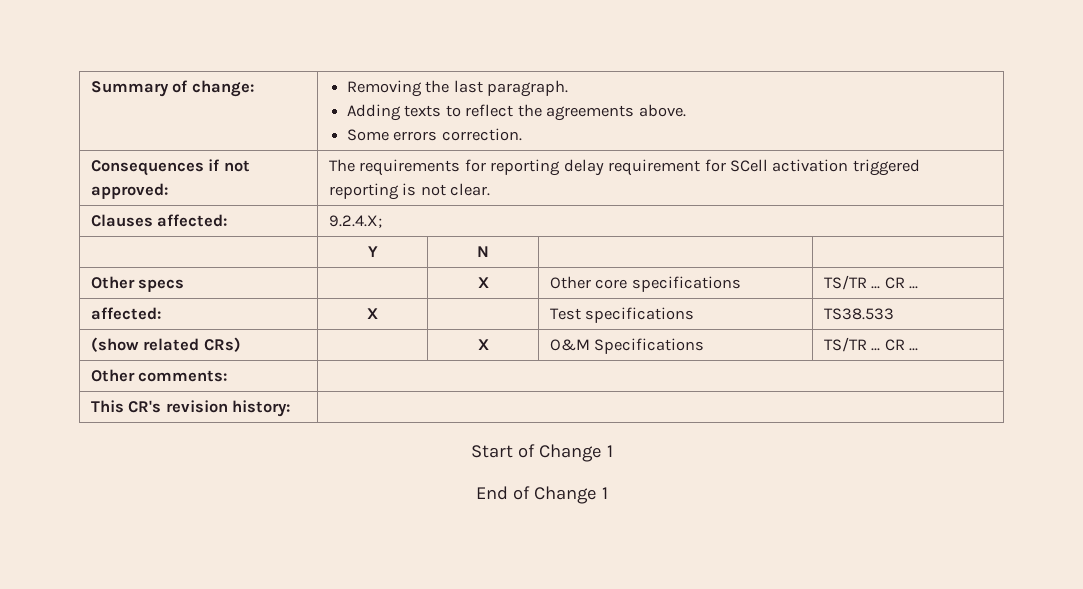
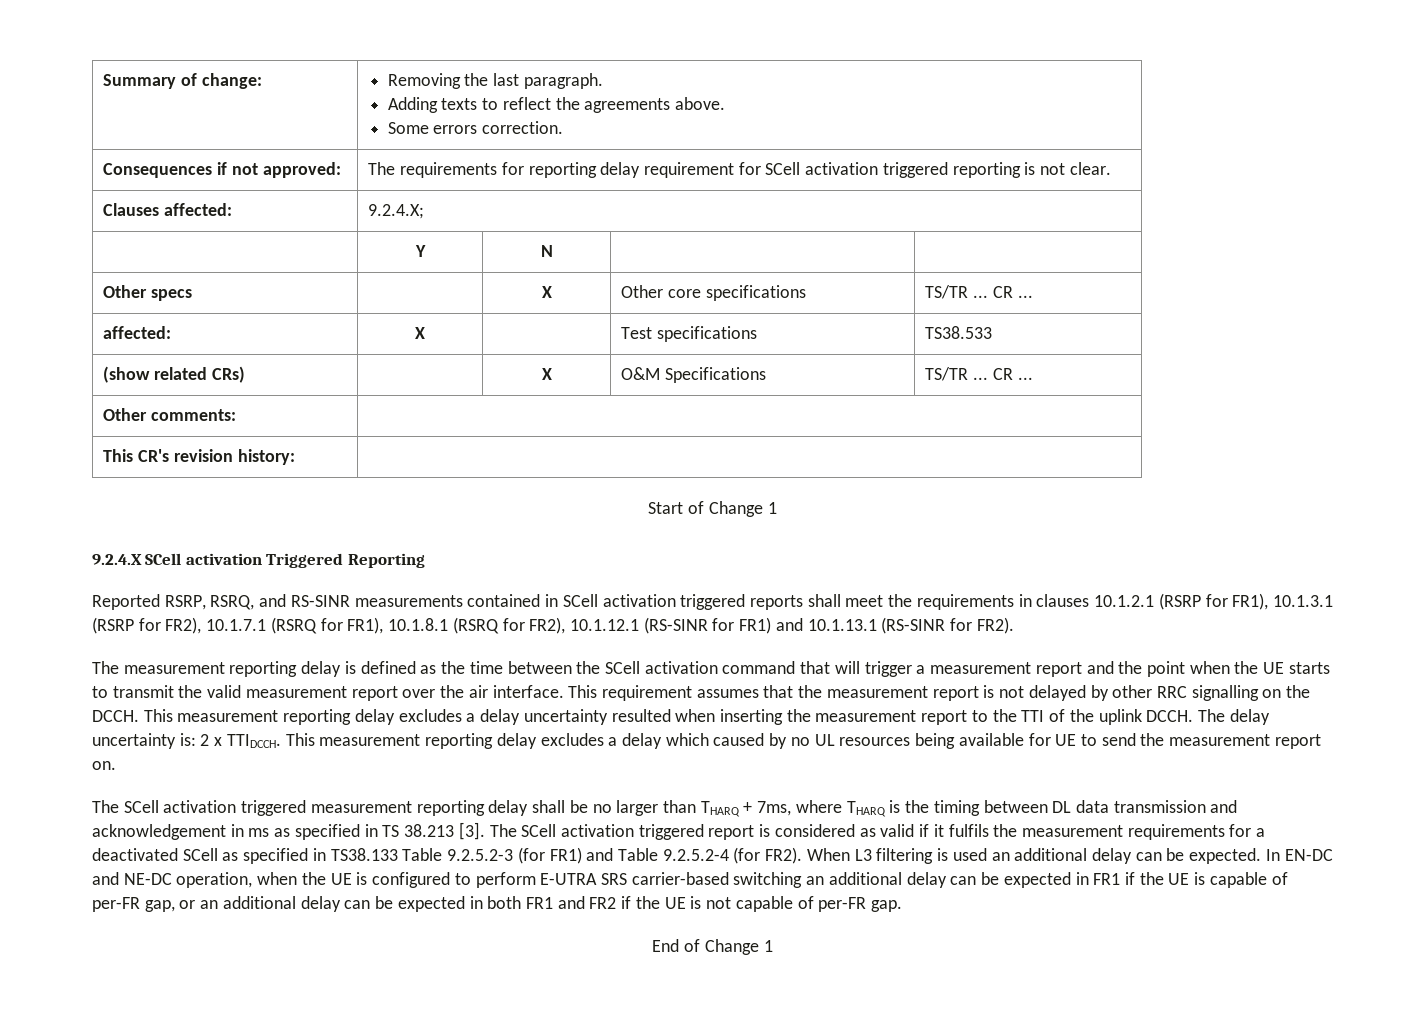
+ 9.2.4.X SCell activation Triggered Reporting
+ Reported RSRP, RSRQ, and RS-SINR measurements contained in SCell activation triggered reports shall meet the requirements in clauses 10.1.2.1 (RSRP for FR1), 10.1.3.1 (RSRP for FR2), 10.1.7.1 (RSRQ for FR1), 10.1.8.1 (RSRQ for FR2), 10.1.12.1 (RS-SINR for FR1) and 10.1.13.1 (RS-SINR for FR2).
+ The measurement reporting delay is defined as the time between the SCell activation command that will trigger a measurement report and the point when the UE starts to transmit the valid measurement report over the air interface. This requirement assumes that the measurement report is not delayed by other RRC signalling on the DCCH. This measurement reporting delay excludes a delay uncertainty resulted when inserting the measurement report to the TTI of the uplink DCCH. The delay uncertainty is: 2 x TTIDCCH. This measurement reporting delay excludes a delay which caused by no UL resources being available for UE to send the measurement report on.
+ The SCell activation triggered measurement reporting delay shall be no larger than THARQ + 7ms, where THARQ is the timing between DL data transmission and acknowledgement in ms as specified in TS 38.213 [3]. The SCell activation triggered report is considered as valid if it fulfils the measurement requirements for a deactivated SCell as specified in TS38.133 Table 9.2.5.2-3 (for FR1) and Table 9.2.5.2-4 (for FR2). When L3 filtering is used an additional delay can be expected. In EN-DC and NE-DC operation, when the UE is configured to perform E-UTRA SRS carrier-based switching an additional delay can be expected in FR1 if the UE is capable of per-FR gap, or an additional delay can be expected in both FR1 and FR2 if the UE is not capable of per-FR gap.

